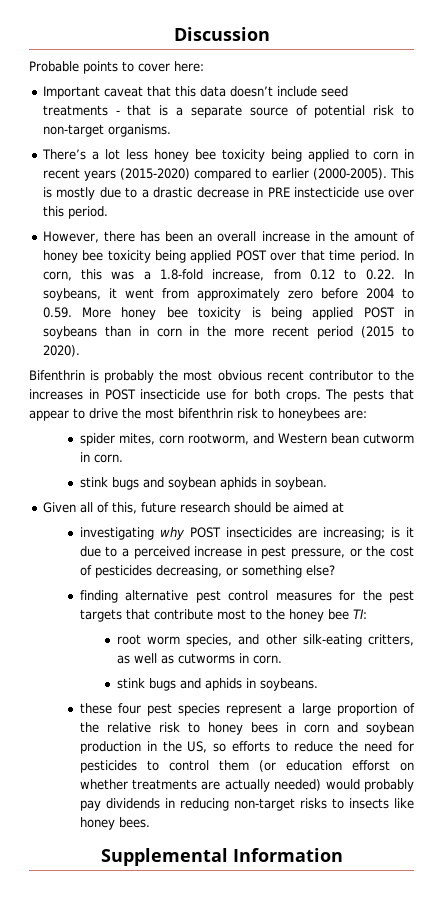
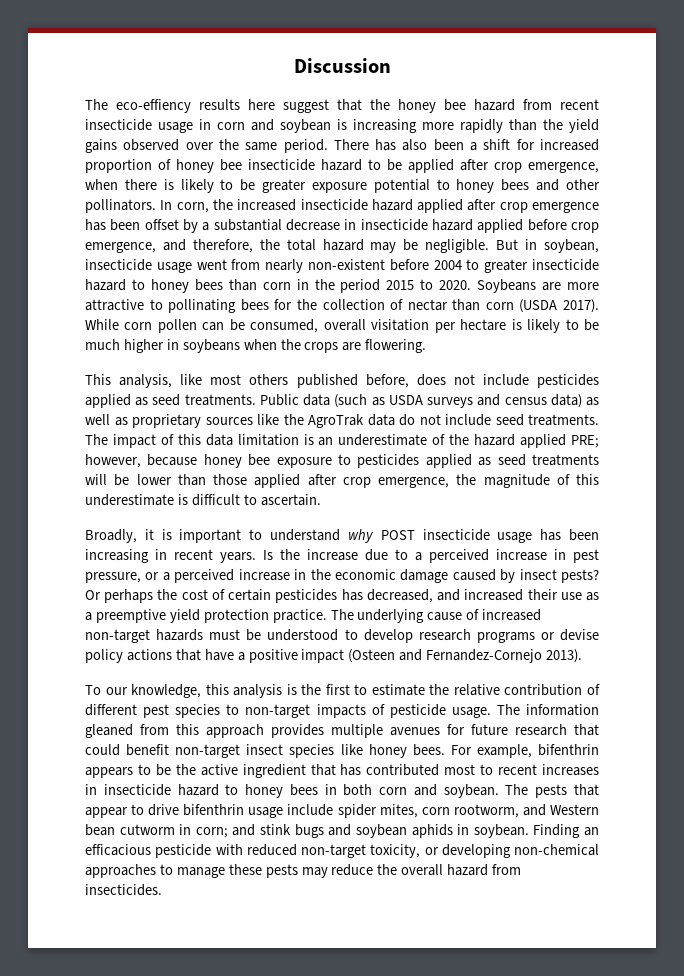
- Probable points to cover here:
- Important caveat that this data doesn’t include seed treatments - that is a separate source of potential risk to non-target organisms.
- There’s a lot less honey bee toxicity being applied to corn in recent years (2015-2020) compared to earlier (2000-2005). This is mostly due to a drastic decrease in PRE instecticide use over this period.
- However, there has been an overall increase in the amount of honey bee toxicity being applied POST over that time period. In corn, this was a 1.8-fold increase, from 0.12 to 0.22. In soybeans, it went from approximately zero before 2004 to 0.59. More honey bee toxicity is being applied POST in soybeans than in corn in the more recent period (2015 to 2020).
- Bifenthrin is probably the most obvious recent contributor to the increases in POST insecticide use for both crops.
+ The eco-effiency results here suggest that the honey bee hazard from recent insecticide usage in corn and soybean is increasing more rapidly than the yield gains observed over the same period. There has also been a shift for increased proportion of honey bee insecticide hazard to be applied after crop emergence, when there is likely to be greater exposure potential to honey bees and other pollinators. In corn, the increased insecticide hazard applied after crop emergence has been offset by a substantial decrease in insecticide hazard applied before crop emergence, and therefore, the total hazard may be negligible. But in soybean, insecticide usage went from nearly non-existent before 2004 to greater insecticide hazard to honey bees than corn in the period 2015 to 2020. Soybeans are more attractive to pollinating bees for the collection of nectar than corn (USDA 2017). While corn pollen can be consumed, overall visitation per hectare is likely to be much higher in soybeans when the crops are flowering.
+ This analysis, like most others published before, does not include pesticides applied as seed treatments. Public data (such as USDA surveys and census data) as well as proprietary sources like the AgroTrak data do not include seed treatments. The impact of this data limitation is an underestimate of the hazard applied PRE; however, because honey bee exposure to pesticides applied as seed treatments will be lower than those applied after crop emergence, the magnitude of this underestimate is difficult to ascertain.
+ Broadly, it is important to understand why POST insecticide usage has been increasing in recent years. Is the increase due to a perceived increase in pest pressure, or a perceived increase in the economic damage caused by insect pests? Or perhaps the cost of certain pesticides has decreased, and increased their use as a preemptive yield protection practice. The underlying cause of increased non-target hazards must be understood to develop research programs or devise policy actions that have a positive impact (Osteen and Fernandez-Cornejo 2013).
+ To our knowledge, this analysis is the first to estimate the relative contribution of different pest species to non-target impacts of pesticide usage. The information gleaned from this approach provides multiple avenues for future research that could benefit non-target insect species like honey bees. For example, bifenthrin appears to be the active ingredient that has contributed most to recent increases in insecticide hazard to honey bees in both corn and soybean.
- The pests that appear to drive the most bifenthrin risk to honeybees are:
- spider mites, corn rootworm, and Western bean cutworm in corn.
- stink bugs and soybean aphids in soybean.
- Given all of this, future research should be aimed at
- investigating why POST insecticides are increasing; is it due to a perceived increase in pest pressure, or the cost of pesticides decreasing, or something else?
- finding alternative pest control measures for the pest targets that contribute most to the honey bee TI:
- root worm species, and other silk-eating critters, as well as cutworms in corn.
- stink bugs and aphids in soybeans.
- these four pest species represent a large proportion of the relative risk to honey bees in corn and soybean production in the US, so efforts to reduce the need for pesticides to control them (or education efforst on whether treatments are actually needed) would probably pay dividends in reducing non-target risks to insects like honey bees.
- Supplemental Information
+ The pests that appear to drive bifenthrin usage include spider mites, corn rootworm, and Western bean cutworm in corn; and stink bugs and soybean aphids in soybean. Finding an efficacious pesticide with reduced non-target toxicity, or developing non-chemical approaches to manage these pests may reduce the overall hazard from insecticides.

